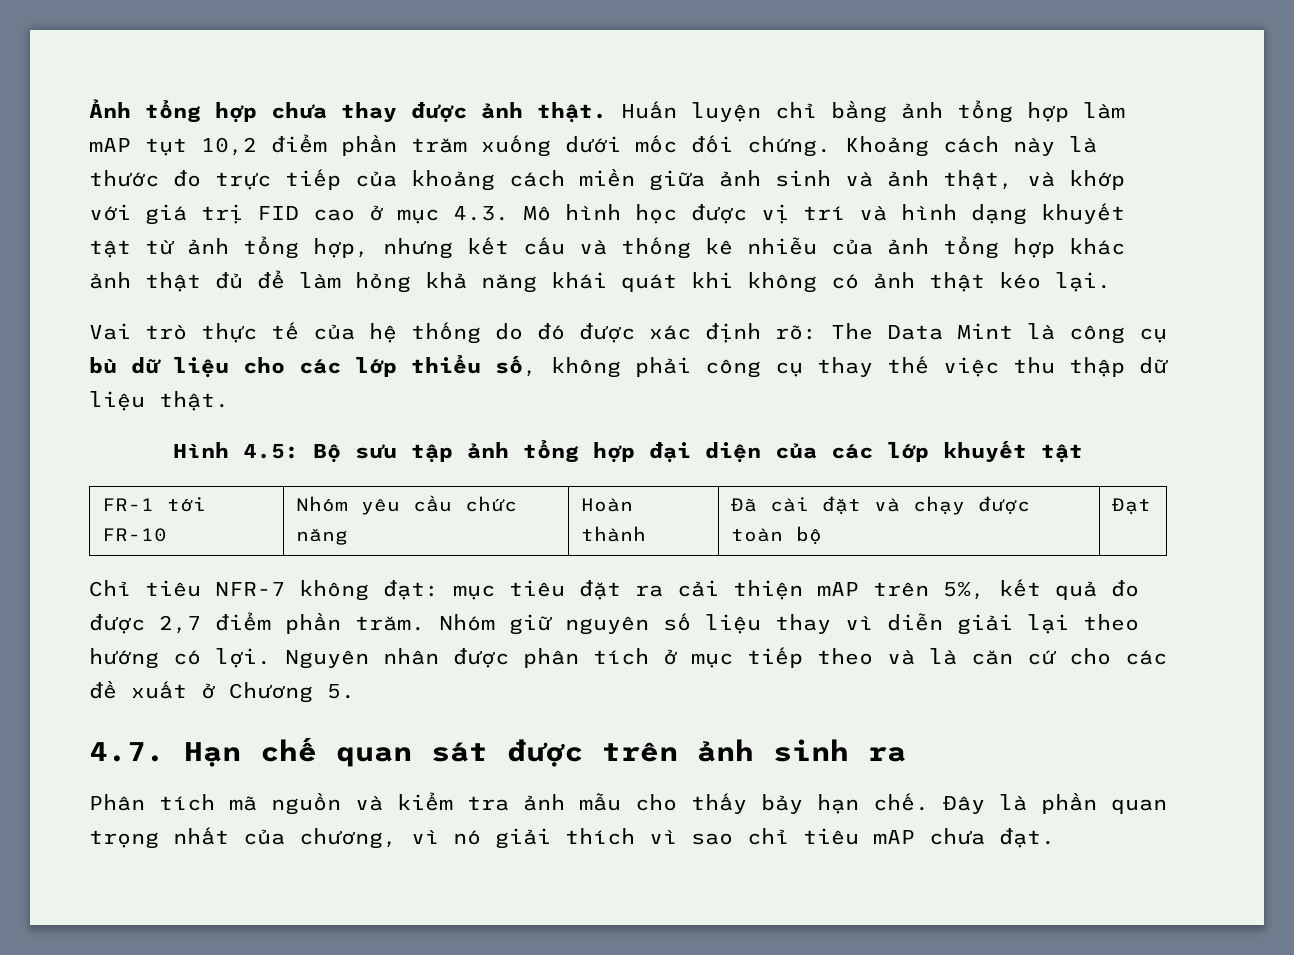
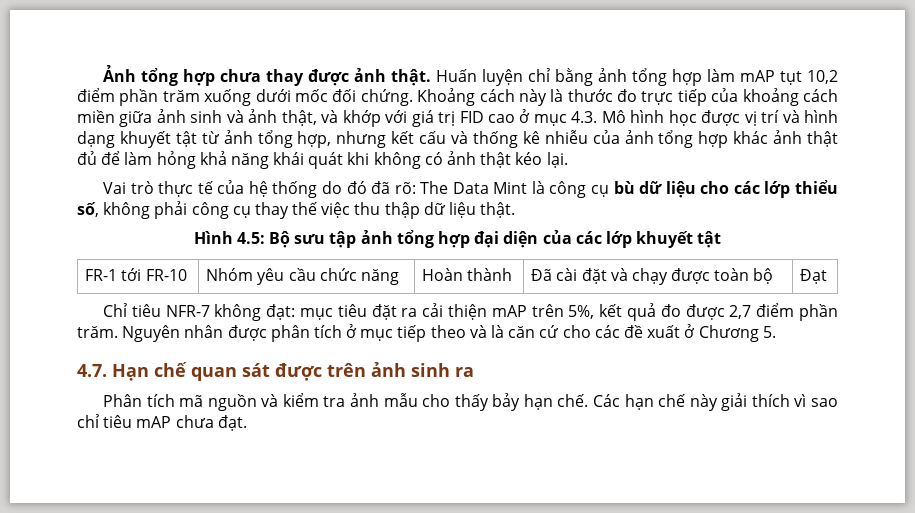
- Vai trò thực tế của hệ thống do đó được xác định rõ: The Data Mint là công cụ bù dữ liệu cho các lớp thiểu số, không phải công cụ thay thế việc thu thập dữ liệu thật.
+ Vai trò thực tế của hệ thống do đó đã rõ: The Data Mint là công cụ bù dữ liệu cho các lớp thiểu số, không phải công cụ thay thế việc thu thập dữ liệu thật.
- Nhóm giữ nguyên số liệu thay vì diễn giải lại theo hướng có lợi.
- Đây là phần quan trọng nhất của chương, vì nó giải thích vì sao chỉ tiêu mAP chưa đạt.
+ Các hạn chế này giải thích vì sao chỉ tiêu mAP chưa đạt.

